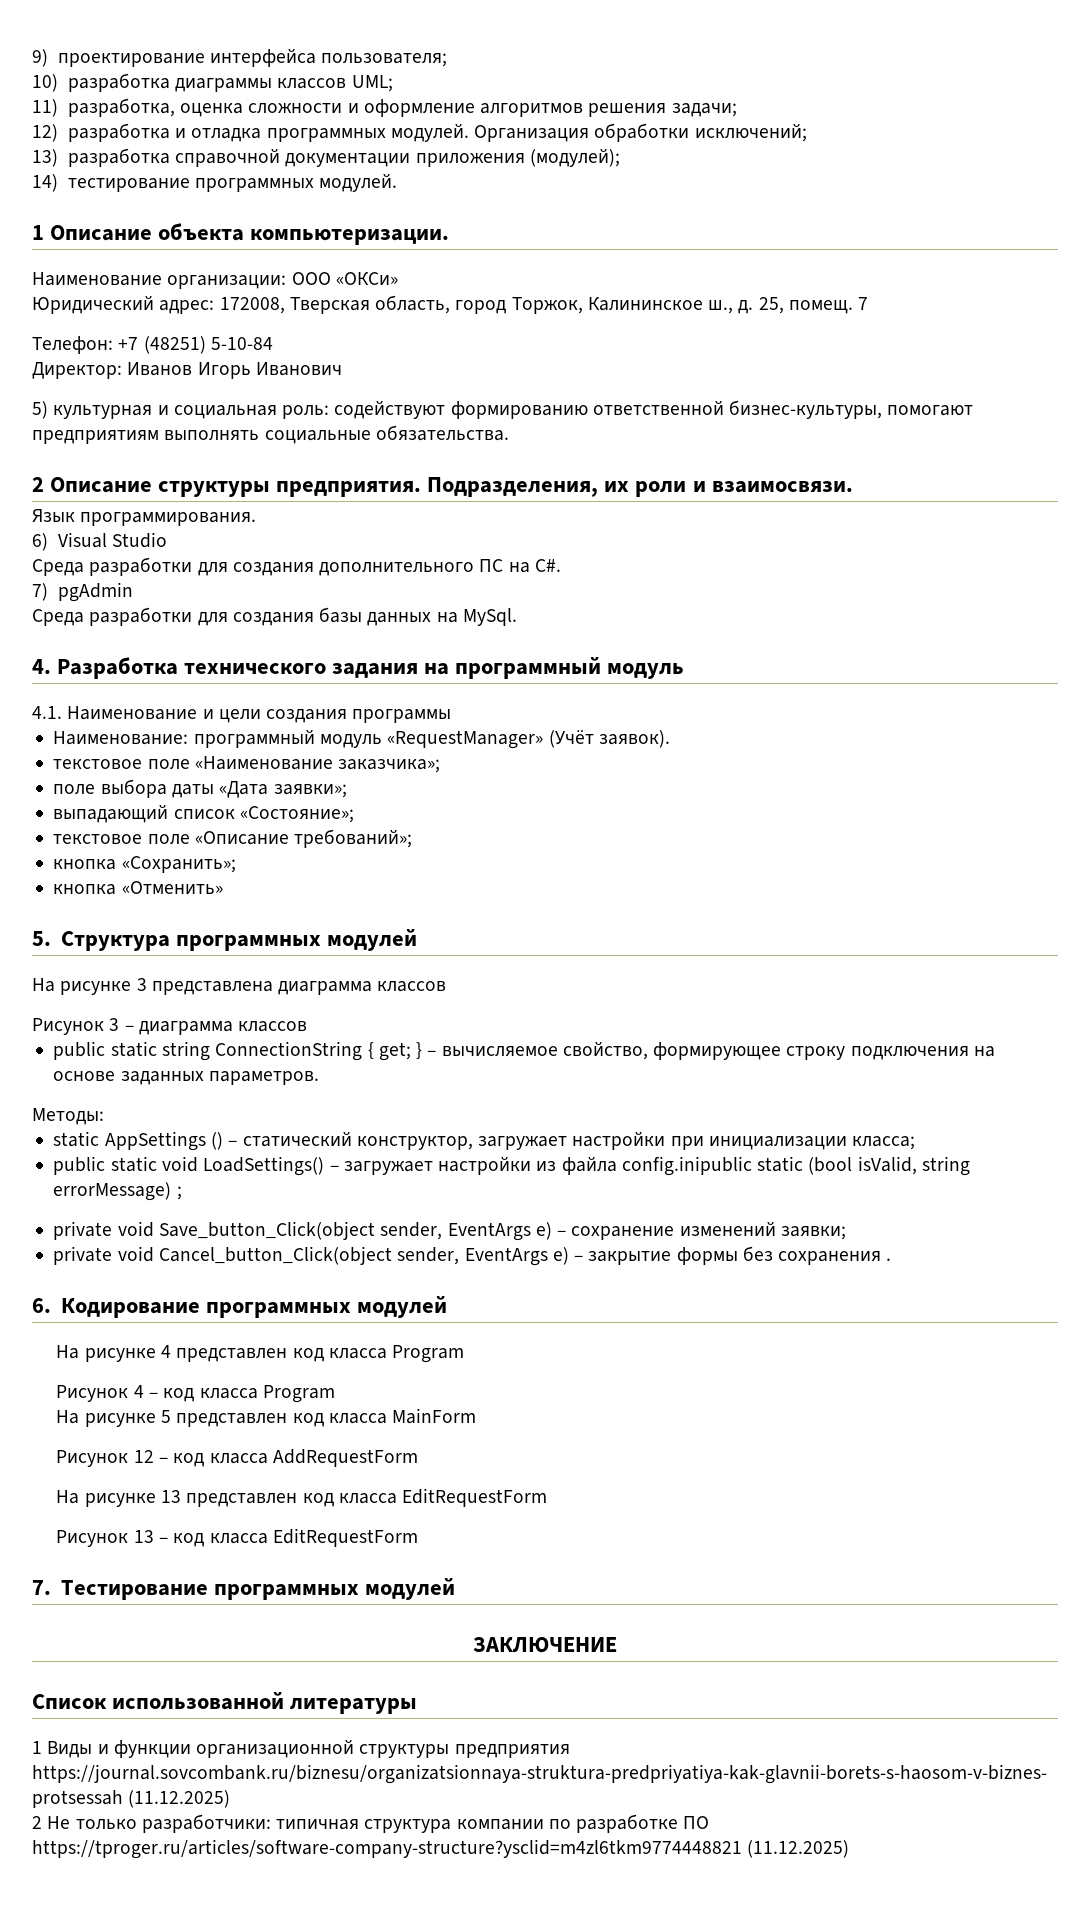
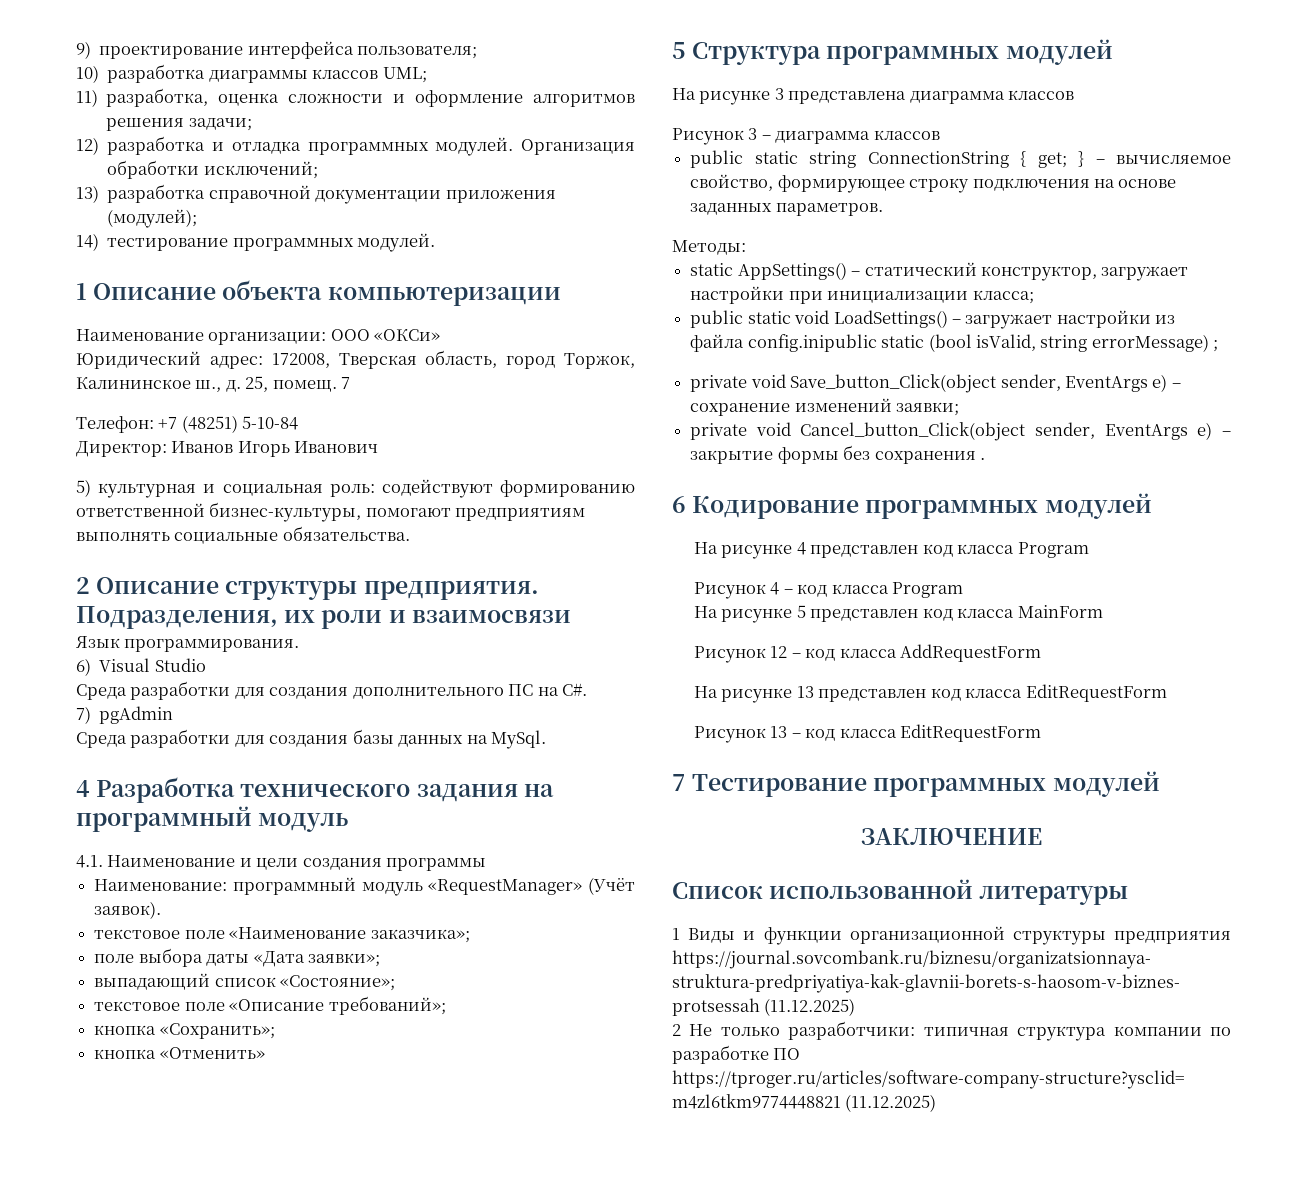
- 1 Описание объекта компьютеризации.
+ 1 Описание объекта компьютеризации
- Подразделения, их роли и взаимосвязи.
+ Подразделения, их роли и взаимосвязи
- 4. Разработка технического задания на программный модуль
+ 4 Разработка технического задания на программный модуль
- 5. Структура программных модулей
+ 5 Структура программных модулей
- static AppSettings () – статический конструктор, загружает настройки при инициализации класса;
+ static AppSettings() – статический конструктор, загружает настройки при инициализации класса;
- 6. Кодирование программных модулей
+ 6 Кодирование программных модулей
- 7. Тестирование программных модулей
+ 7 Тестирование программных модулей

